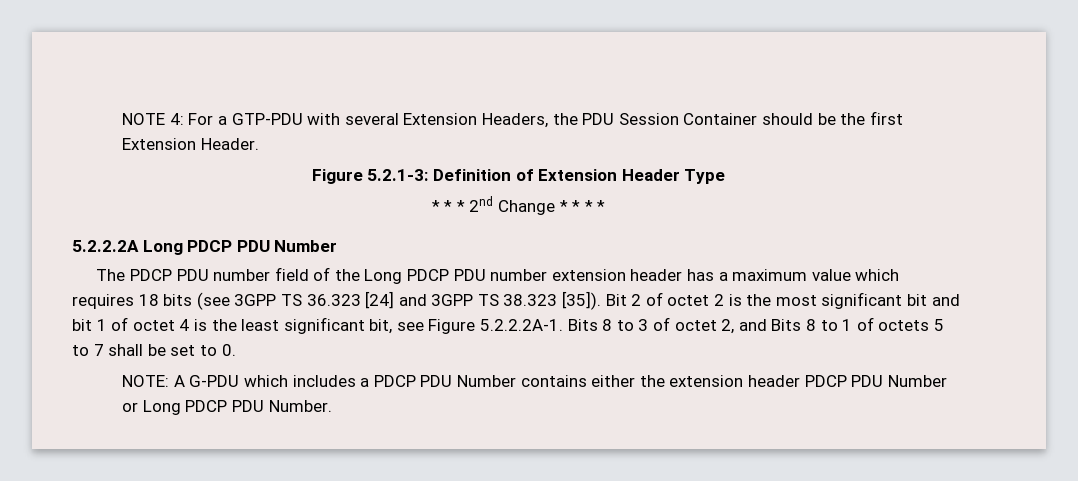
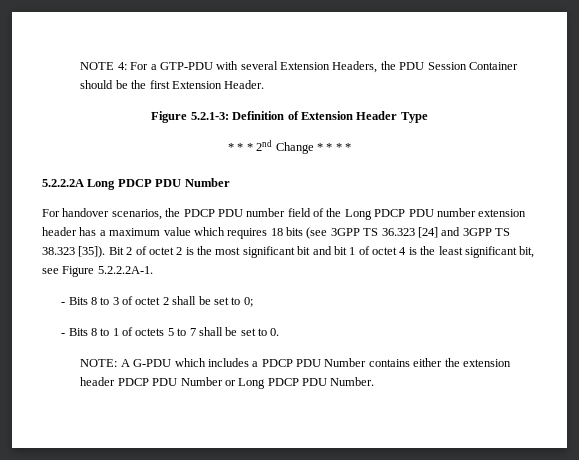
- The PDCP PDU number field of the Long PDCP PDU number extension header has a maximum value which requires 18 bits (see 3GPP TS 36.323 [24] and 3GPP TS 38.323 [35]).
+ For handover scenarios, the PDCP PDU number field of the Long PDCP PDU number extension header has a maximum value which requires 18 bits (see 3GPP TS 36.323 [24] and 3GPP TS 38.323 [35]).
- Bit 2 of octet 2 is the most significant bit and bit 1 of octet 4 is the least significant bit, see Figure 5.2.2.2A-1. Bits 8 to 3 of octet 2, and Bits 8 to 1 of octets 5 to 7 shall be set to 0.
+ Bit 2 of octet 2 is the most significant bit and bit 1 of octet 4 is the least significant bit, see Figure 5.2.2.2A-1.
+ - Bits 8 to 3 of octet 2 shall be set to 0;
+ - Bits 8 to 1 of octets 5 to 7 shall be set to 0.

